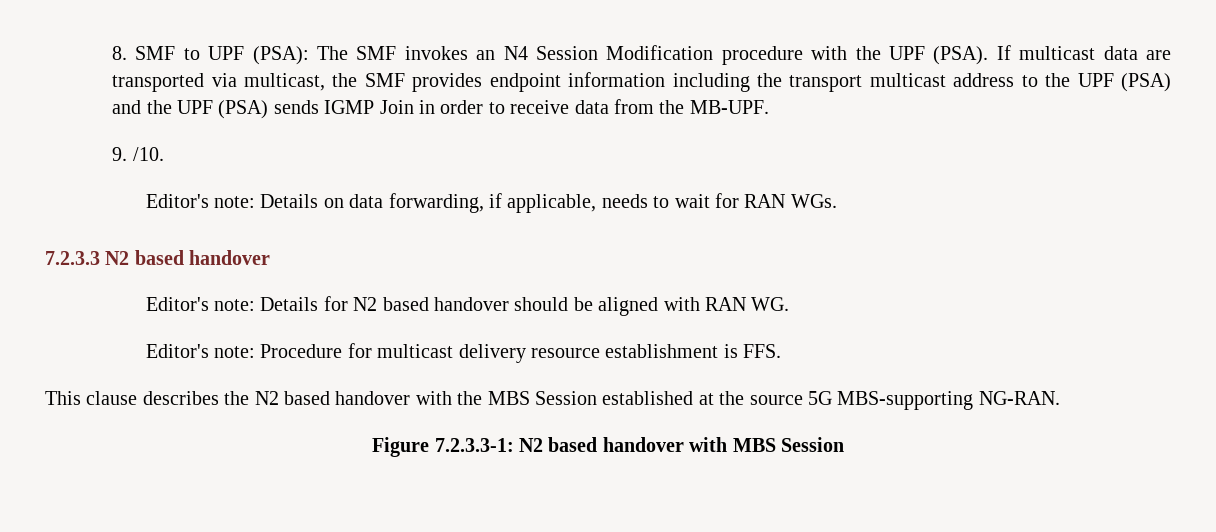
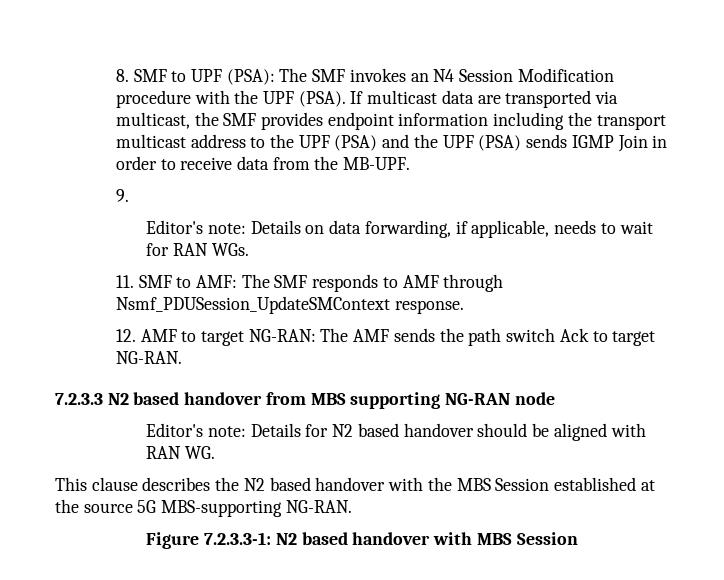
- 9. /10.
+ 9.
+ 11. SMF to AMF: The SMF responds to AMF through Nsmf_PDUSession_UpdateSMContext response.
+ 12. AMF to target NG-RAN: The AMF sends the path switch Ack to target NG-RAN.
- 7.2.3.3 N2 based handover
+ 7.2.3.3 N2 based handover from MBS supporting NG-RAN node
- Editor's note: Procedure for multicast delivery resource establishment is FFS.

